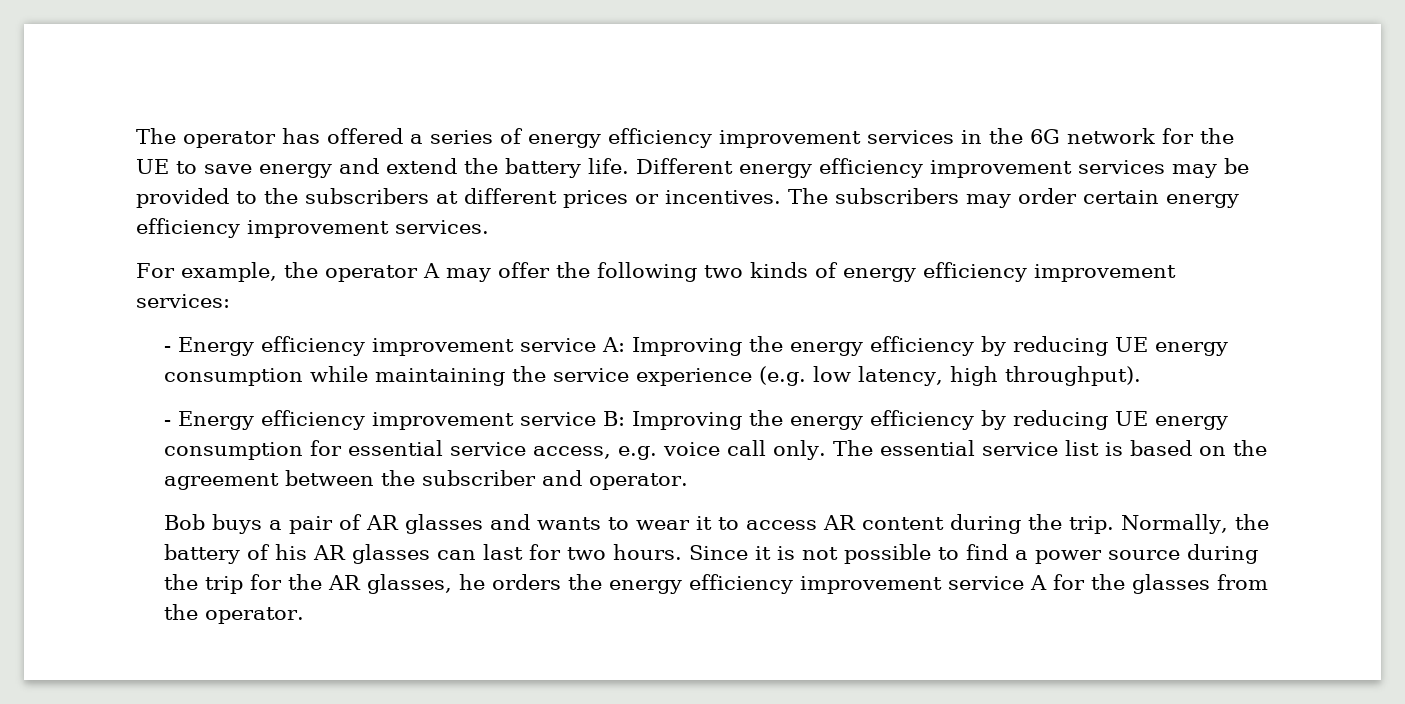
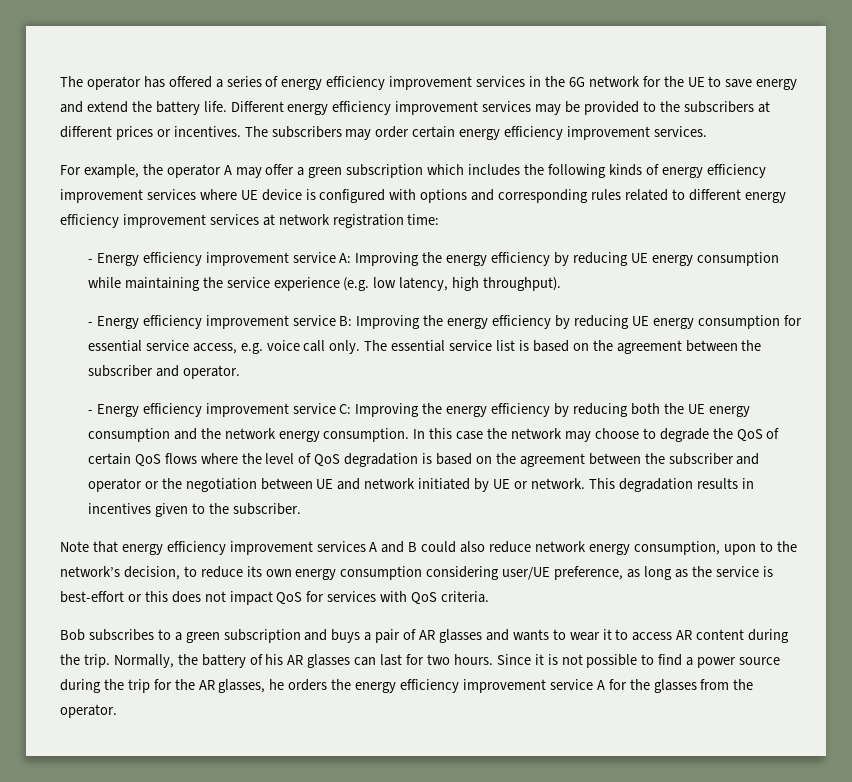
- For example, the operator A may offer the following two kinds of energy efficiency improvement services:
+ For example, the operator A may offer a green subscription which includes the following kinds of energy efficiency improvement services where UE device is configured with options and corresponding rules related to different energy efficiency improvement services at network registration time:
- Bob buys a pair of AR glasses and wants to wear it to access AR content during the trip.
+ - Energy efficiency improvement service C: Improving the energy efficiency by reducing both the UE energy consumption and the network energy consumption. In this case the network may choose to degrade the QoS of certain QoS flows where the level of QoS degradation is based on the agreement between the subscriber and operator or the negotiation between UE and network initiated by UE or network. This degradation results in incentives given to the subscriber.
+ Note that energy efficiency improvement services A and B could also reduce network energy consumption, upon to the network’s decision, to reduce its own energy consumption considering user/UE preference, as long as the service is best-effort or this does not impact QoS for services with QoS criteria.
+ Bob subscribes to a green subscription and buys a pair of AR glasses and wants to wear it to access AR content during the trip.

